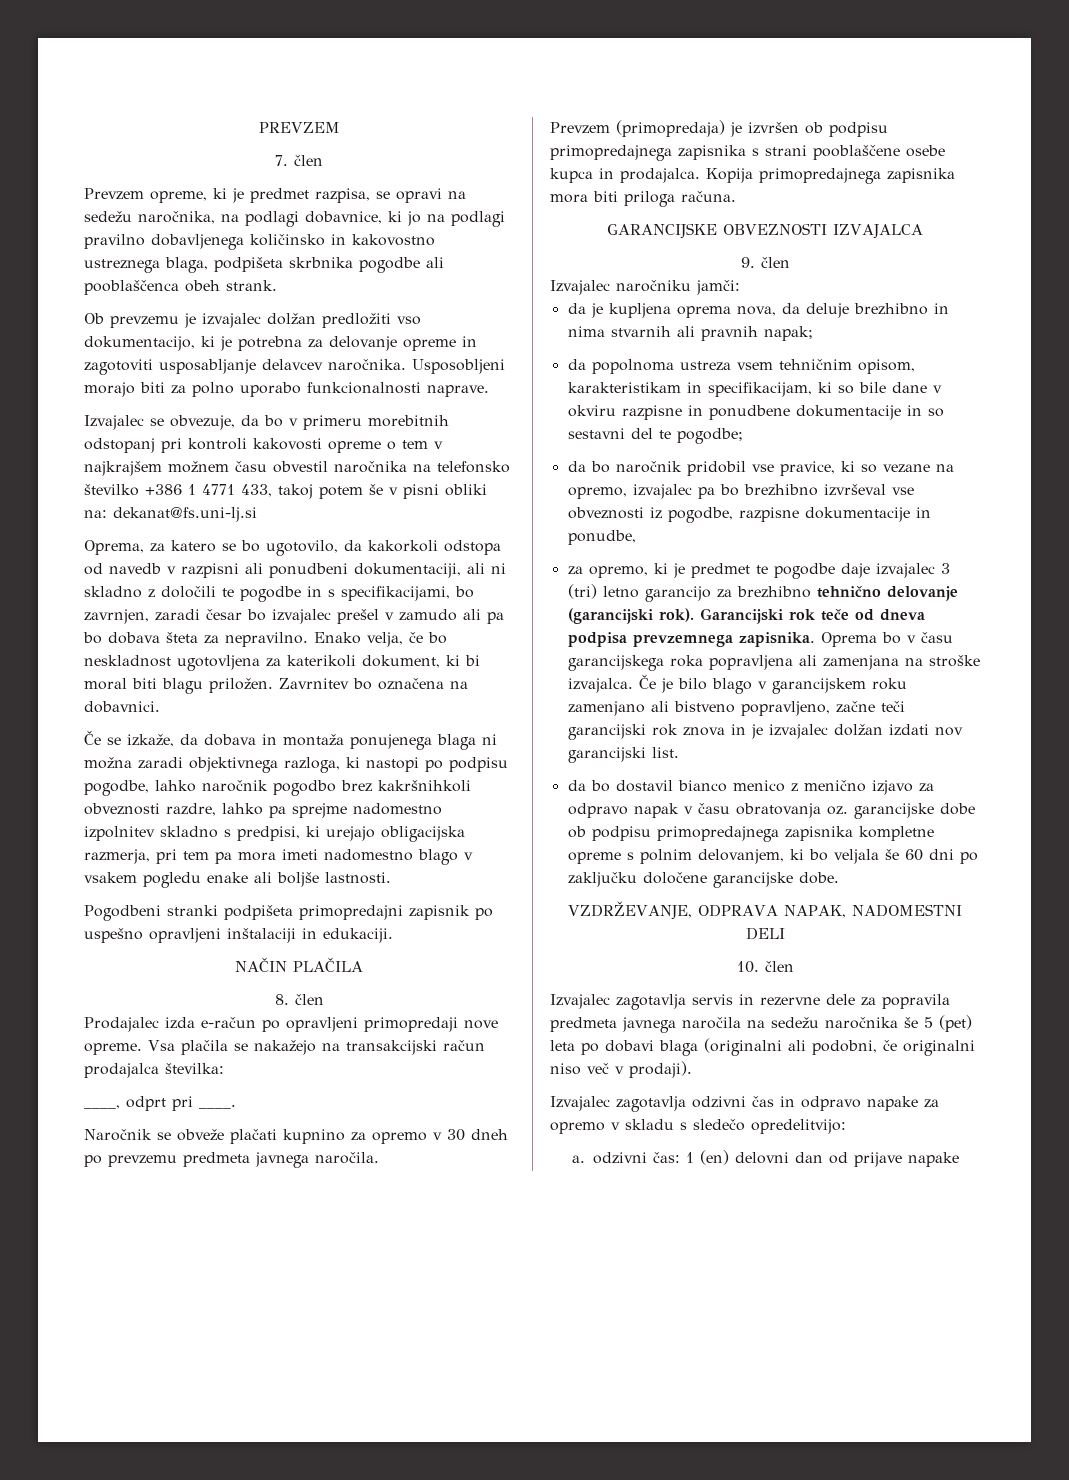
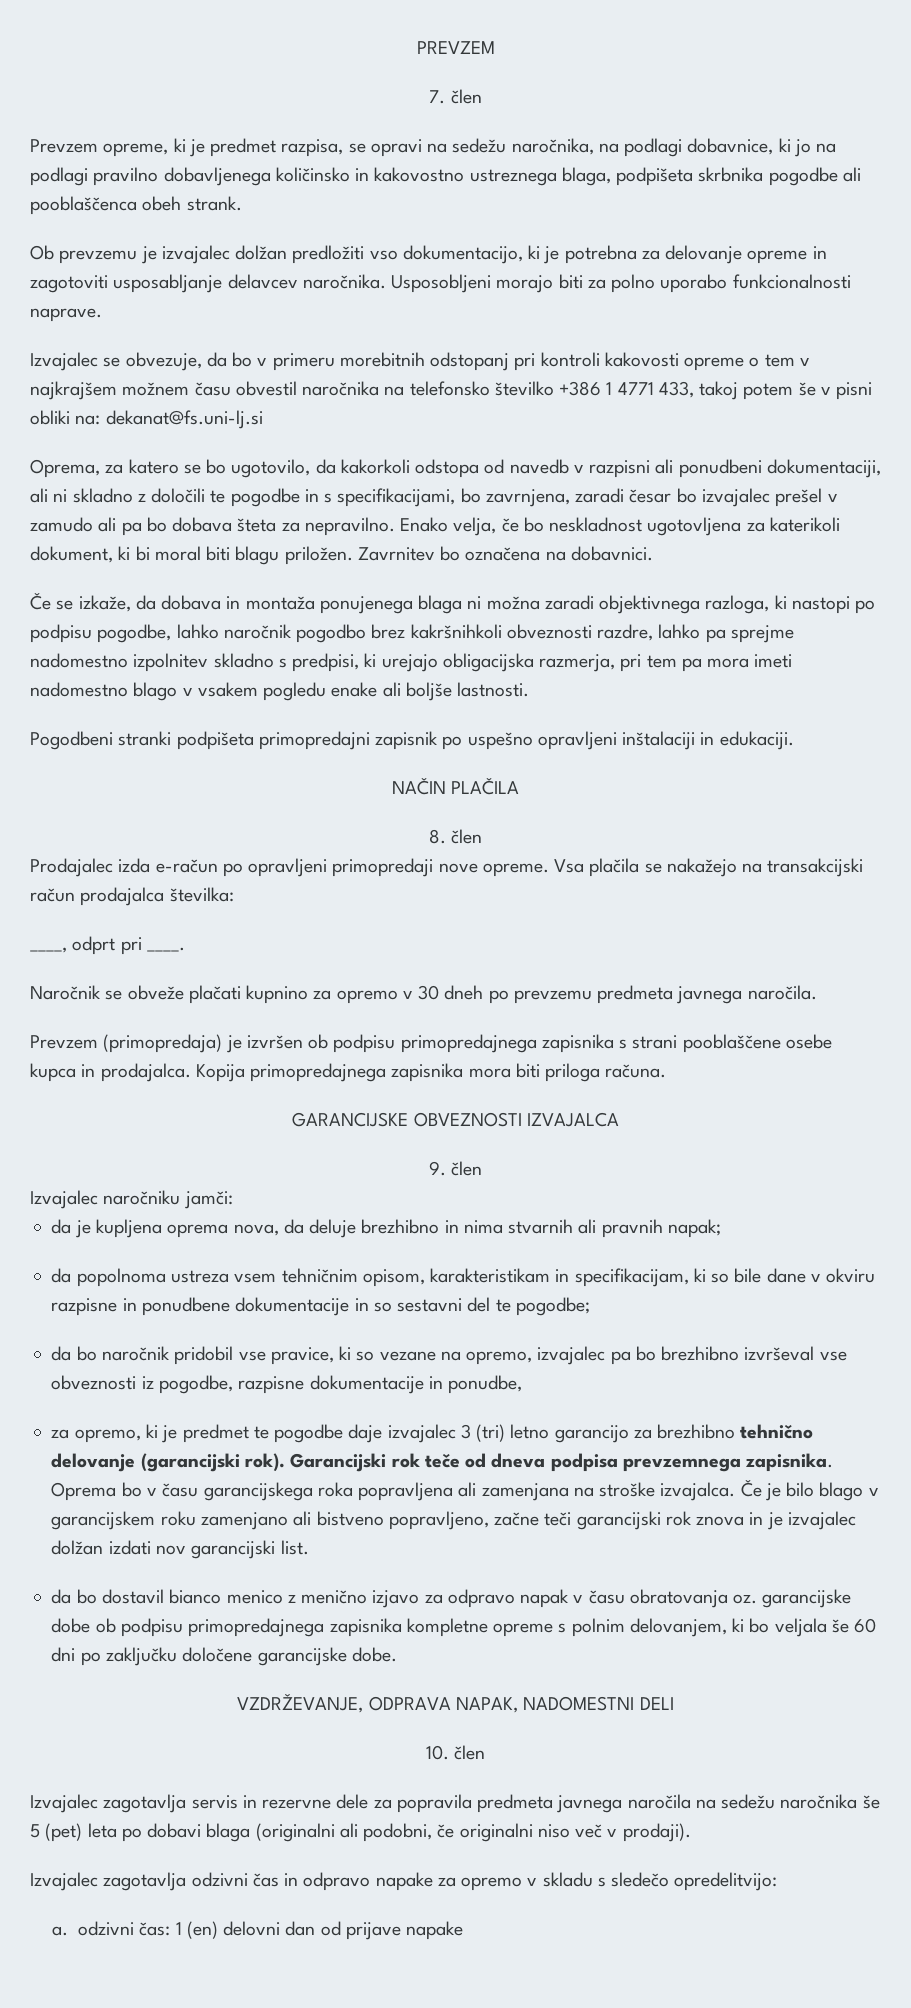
- Oprema, za katero se bo ugotovilo, da kakorkoli odstopa od navedb v razpisni ali ponudbeni dokumentaciji, ali ni skladno z določili te pogodbe in s specifikacijami, bo zavrnjen, zaradi česar bo izvajalec prešel v zamudo ali pa bo dobava šteta za nepravilno.
+ Oprema, za katero se bo ugotovilo, da kakorkoli odstopa od navedb v razpisni ali ponudbeni dokumentaciji, ali ni skladno z določili te pogodbe in s specifikacijami, bo zavrnjena, zaradi česar bo izvajalec prešel v zamudo ali pa bo dobava šteta za nepravilno.

